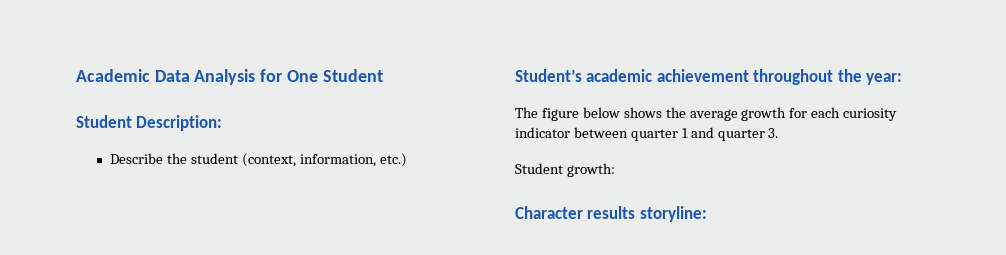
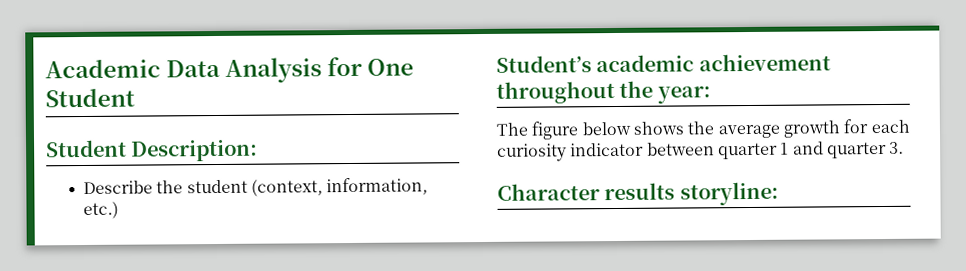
- Student growth:

